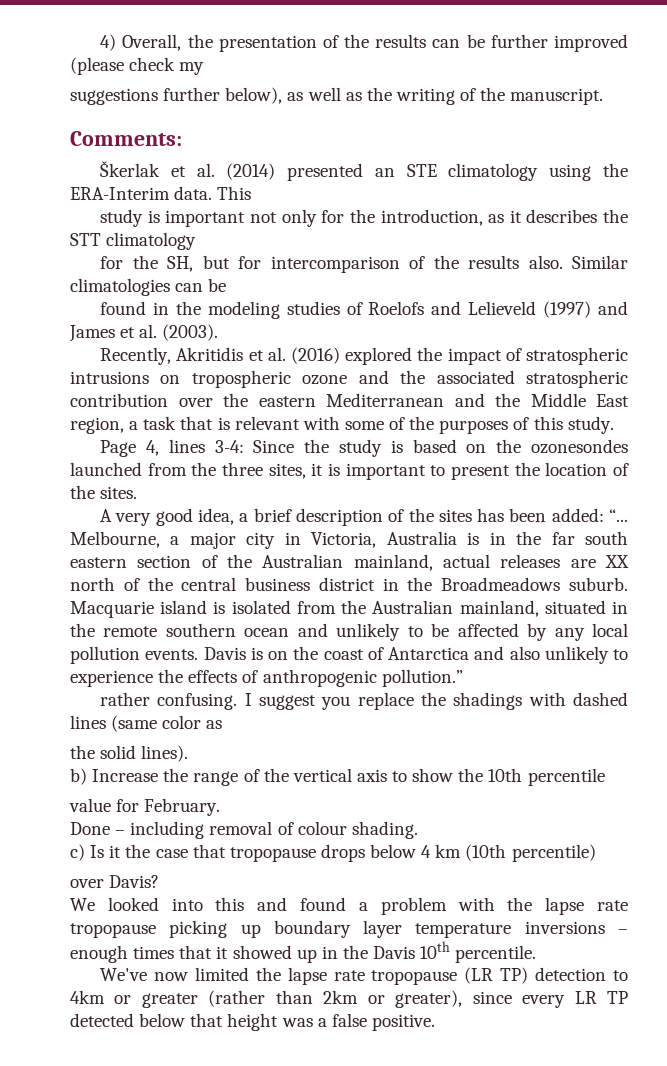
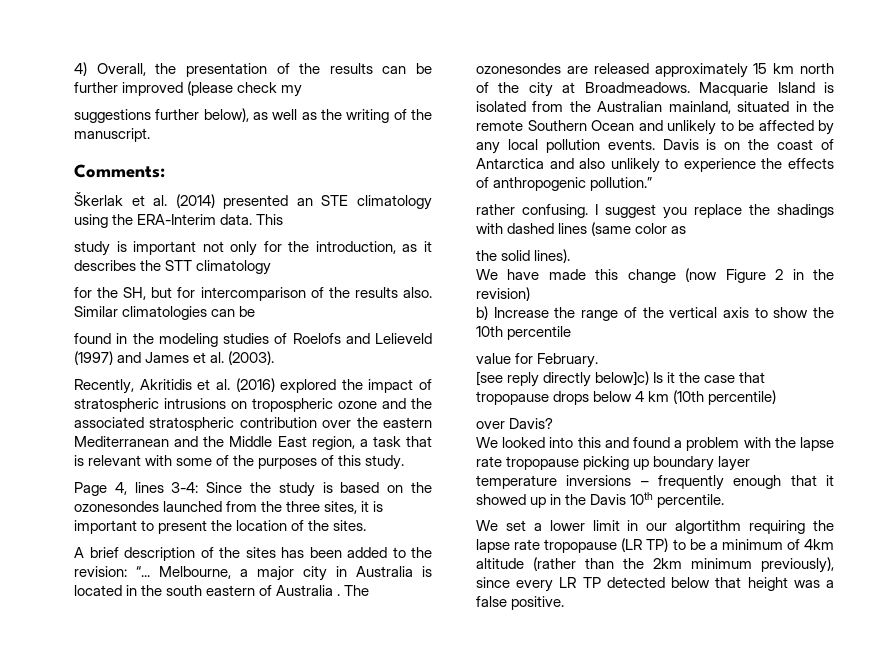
- A very good idea, a brief description of the sites has been added: “...
+ A brief description of the sites has been added to the revision: “...
- Melbourne, a major city in Victoria, Australia is in the far south eastern section of the Australian mainland, actual releases are XX north of the central business district in the Broadmeadows suburb. Macquarie island is isolated from the Australian mainland, situated in the remote southern ocean and unlikely to be affected by any local pollution events.
+ Melbourne, a major city in Australia is located in the south eastern of Australia . The ozonesondes are released approximately 15 km north of the city at Broadmeadows. Macquarie Island is isolated from the Australian mainland, situated in the remote Southern Ocean and unlikely to be affected by any local pollution events.
+ We have made this change (now Figure 2 in the revision)
- Done – including removal of colour shading.
- c) Is it the case that tropopause drops below 4 km (10th percentile)
+ [see reply directly below]c) Is it the case that tropopause drops below 4 km (10th percentile)
- We looked into this and found a problem with the lapse rate tropopause picking up boundary layer temperature inversions – enough times that it showed up in the Davis 10th percentile.
+ We looked into this and found a problem with the lapse rate tropopause picking up boundary layer temperature inversions – frequently enough that it showed up in the Davis 10th percentile.
- We've now limited the lapse rate tropopause (LR TP) detection to 4km or greater (rather than 2km or greater), since every LR TP detected below that height was a false positive.
+ We set a lower limit in our algortithm requiring the lapse rate tropopause (LR TP) to be a minimum of 4km altitude (rather than the 2km minimum previously), since every LR TP detected below that height was a false positive.

